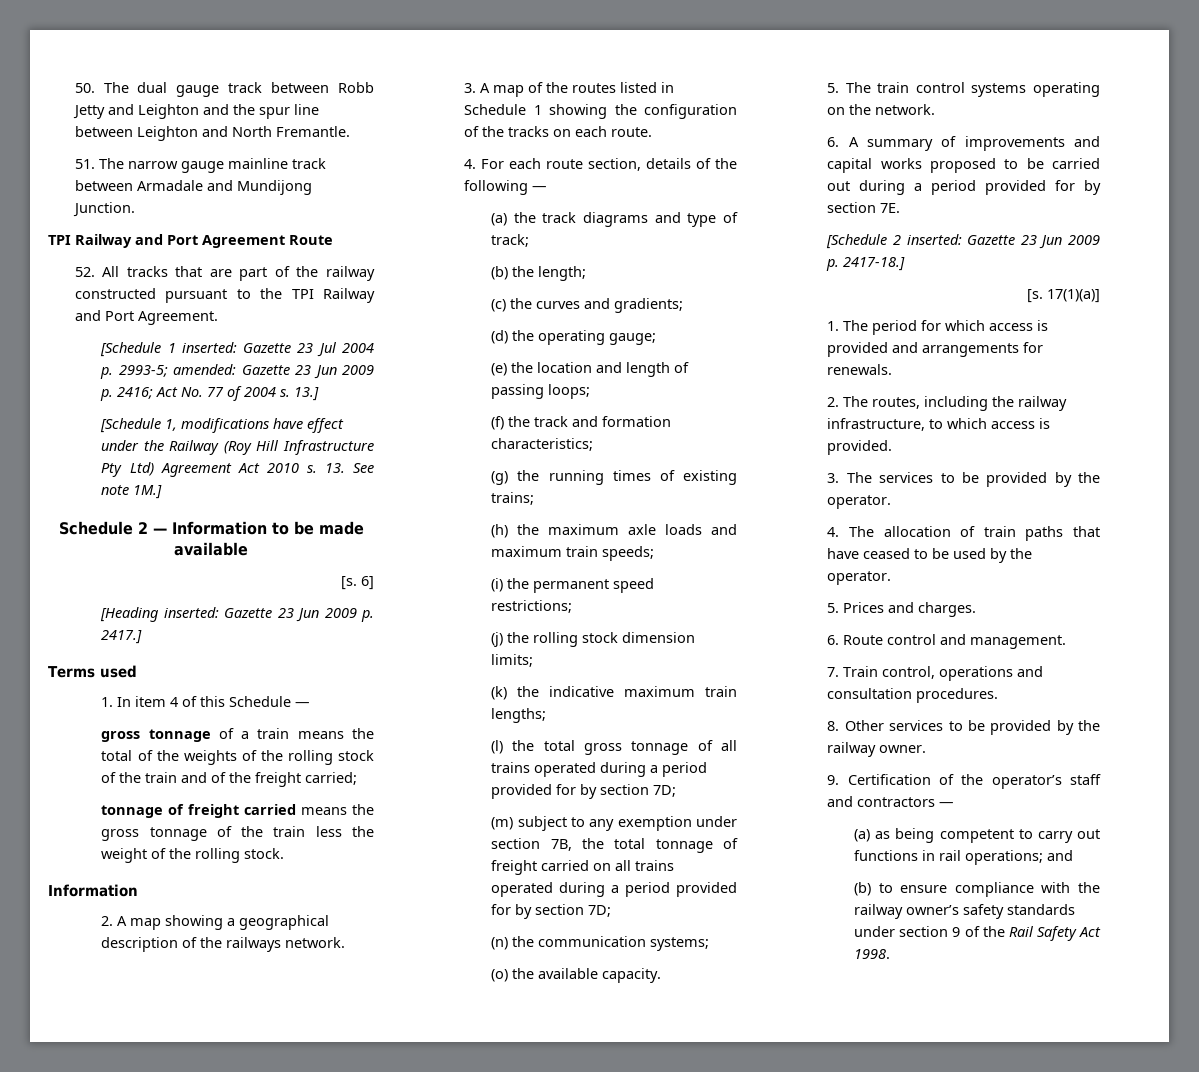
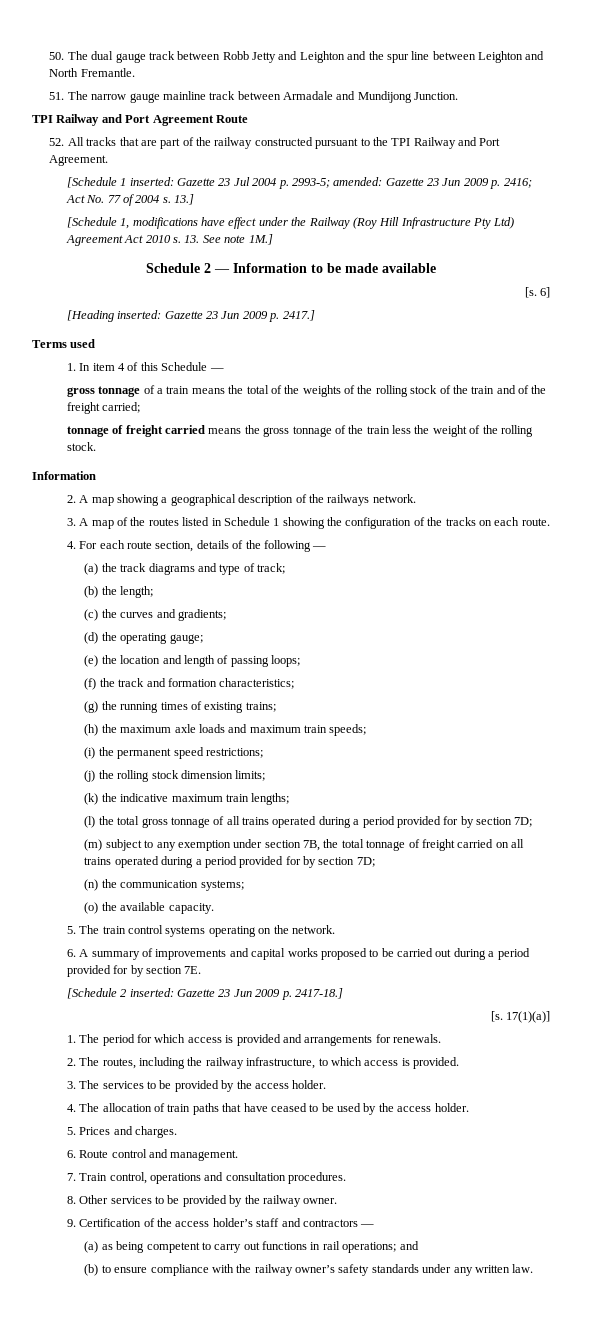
- 3. The services to be provided by the operator.
+ 3. The services to be provided by the access holder.
- 4. The allocation of train paths that have ceased to be used by the operator.
+ 4. The allocation of train paths that have ceased to be used by the access holder.
- 9. Certification of the operator’s staff and contractors —
+ 9. Certification of the access holder’s staff and contractors —
- (b) to ensure compliance with the railway owner’s safety standards under section 9 of the Rail Safety Act 1998.
+ (b) to ensure compliance with the railway owner’s safety standards under any written law.

